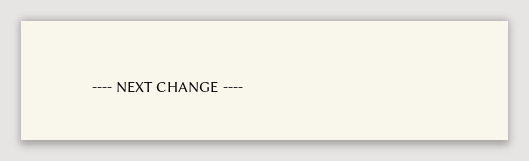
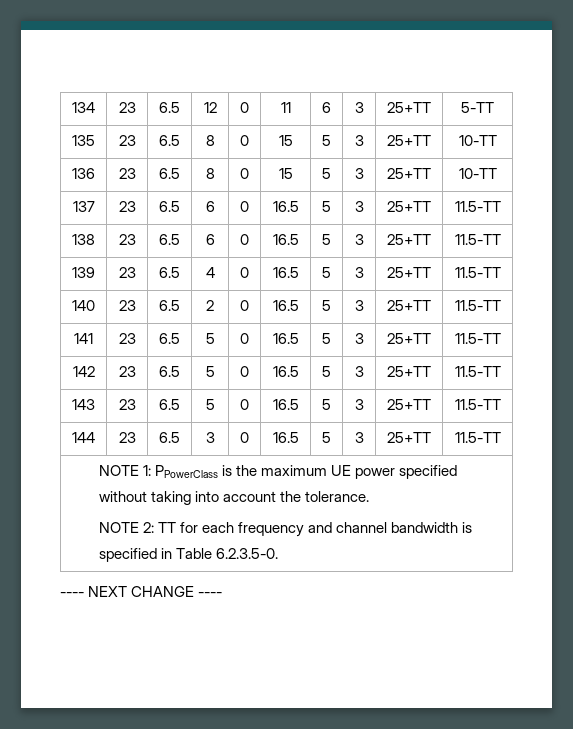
+ 134 | 23 | 6.5 | 12 | 0 | 11 | 6 | 3 | 25+TT | 5-TT
+ 135 | 23 | 6.5 | 8 | 0 | 15 | 5 | 3 | 25+TT | 10-TT
+ 136 | 23 | 6.5 | 8 | 0 | 15 | 5 | 3 | 25+TT | 10-TT
+ 137 | 23 | 6.5 | 6 | 0 | 16.5 | 5 | 3 | 25+TT | 11.5-TT
+ 138 | 23 | 6.5 | 6 | 0 | 16.5 | 5 | 3 | 25+TT | 11.5-TT
+ 139 | 23 | 6.5 | 4 | 0 | 16.5 | 5 | 3 | 25+TT | 11.5-TT
+ 140 | 23 | 6.5 | 2 | 0 | 16.5 | 5 | 3 | 25+TT | 11.5-TT
+ 141 | 23 | 6.5 | 5 | 0 | 16.5 | 5 | 3 | 25+TT | 11.5-TT
+ 142 | 23 | 6.5 | 5 | 0 | 16.5 | 5 | 3 | 25+TT | 11.5-TT
+ 143 | 23 | 6.5 | 5 | 0 | 16.5 | 5 | 3 | 25+TT | 11.5-TT
+ 144 | 23 | 6.5 | 3 | 0 | 16.5 | 5 | 3 | 25+TT | 11.5-TT
+ NOTE 1: PPowerClass is the maximum UE power specified without taking into account the tolerance.
+ NOTE 2: TT for each frequency and channel bandwidth is specified in Table 6.2.3.5-0.

